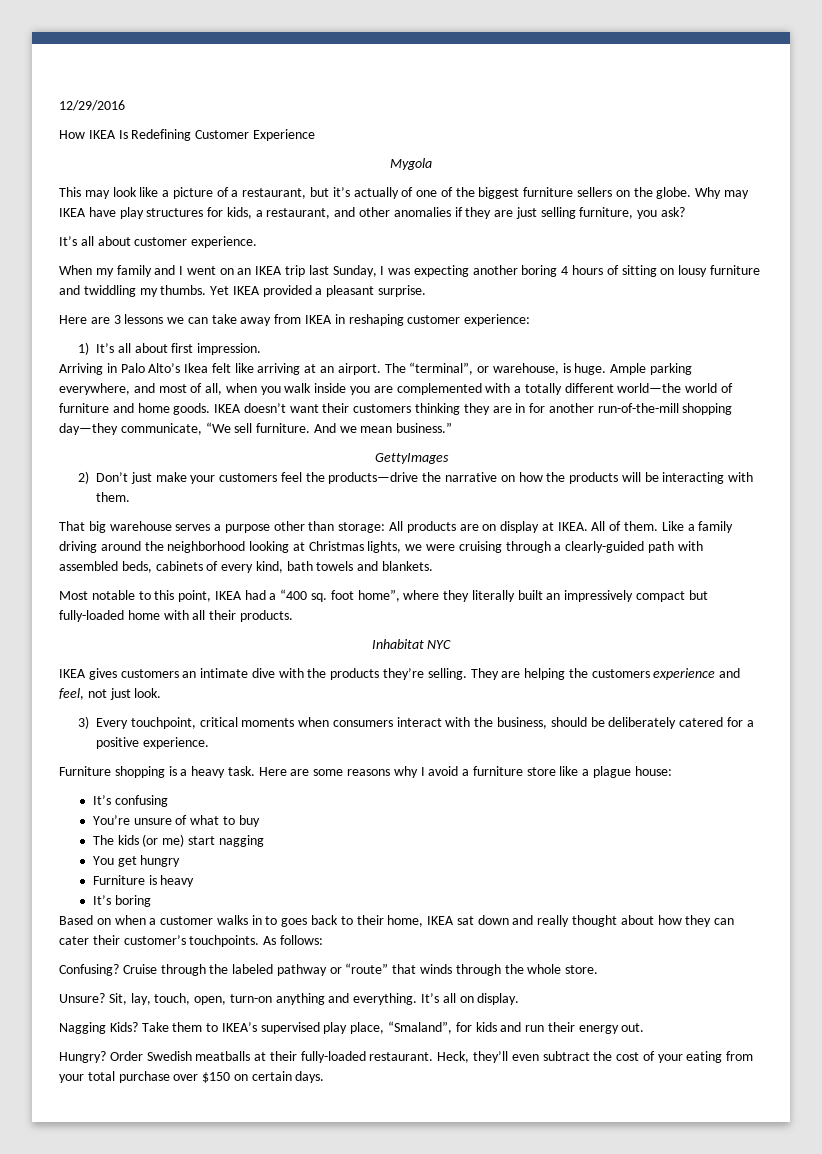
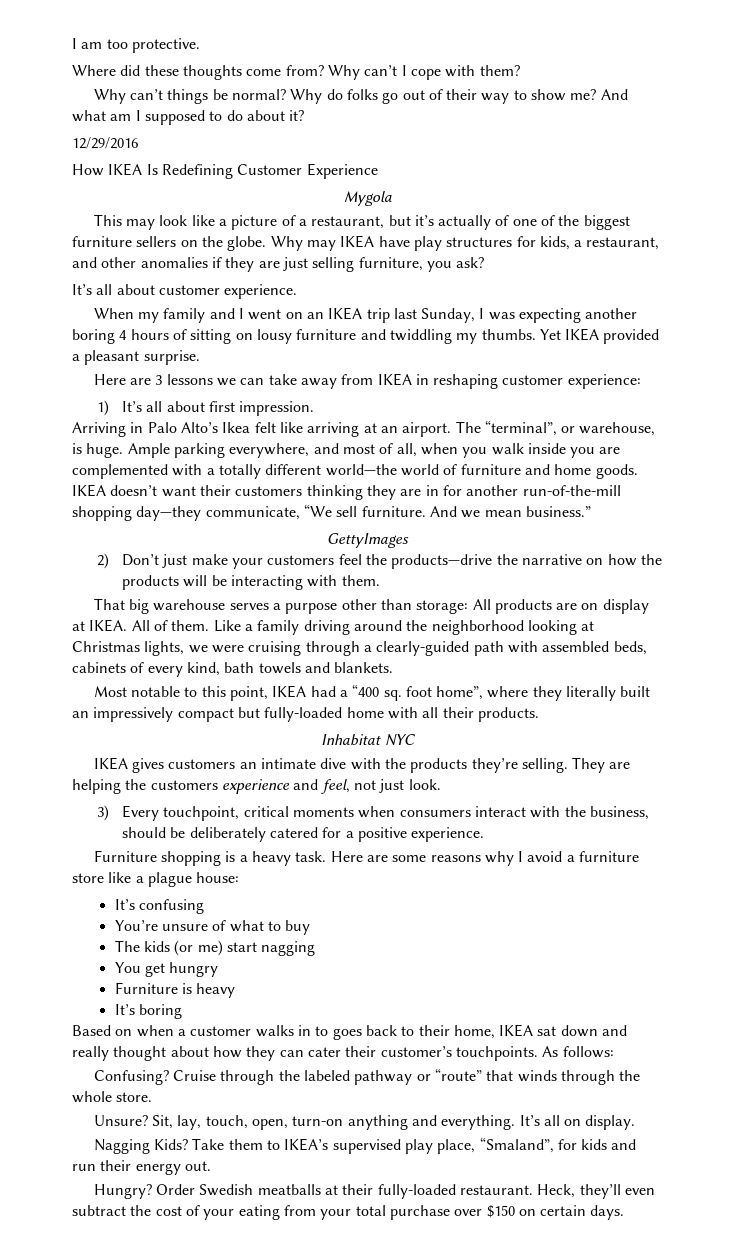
+ I am too protective.
+ Where did these thoughts come from? Why can’t I cope with them?
+ Why can’t things be normal? Why do folks go out of their way to show me? And what am I supposed to do about it?

